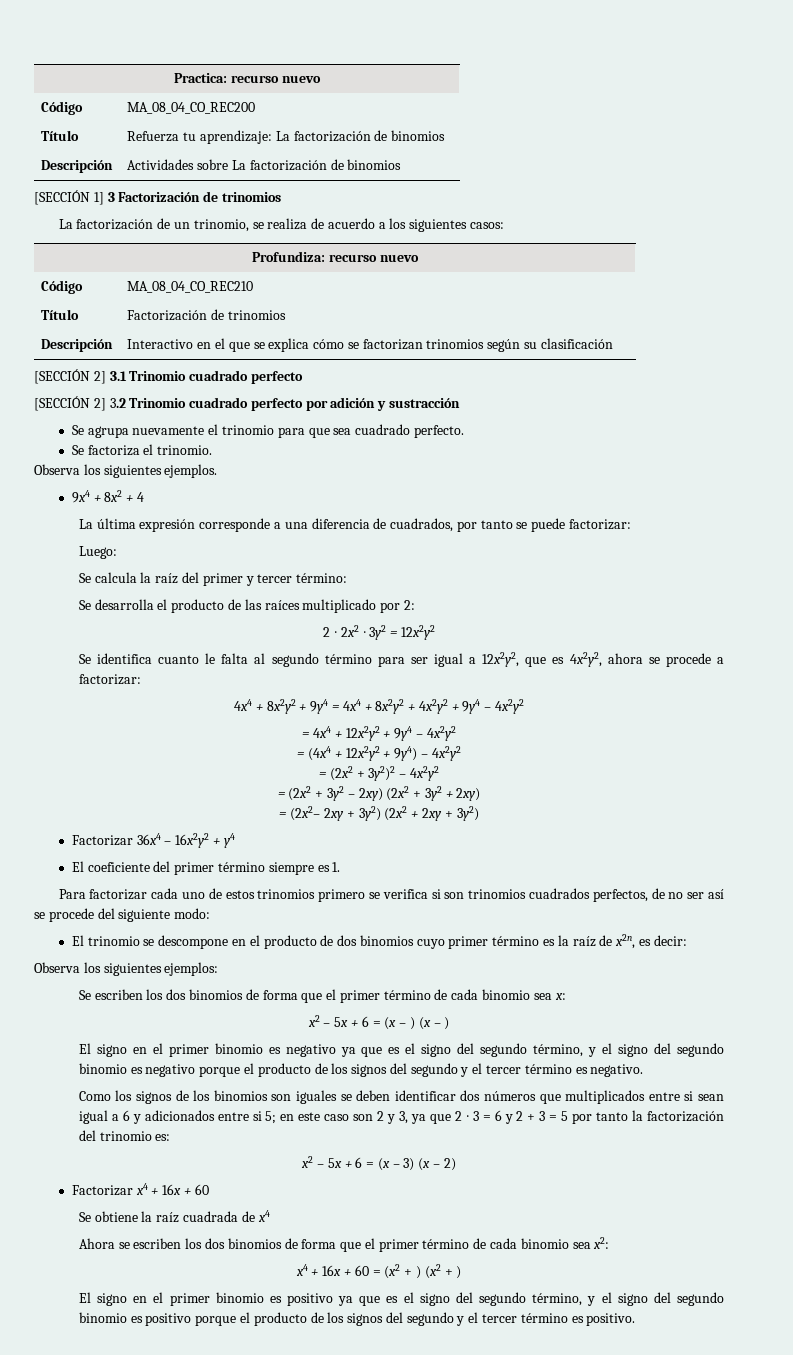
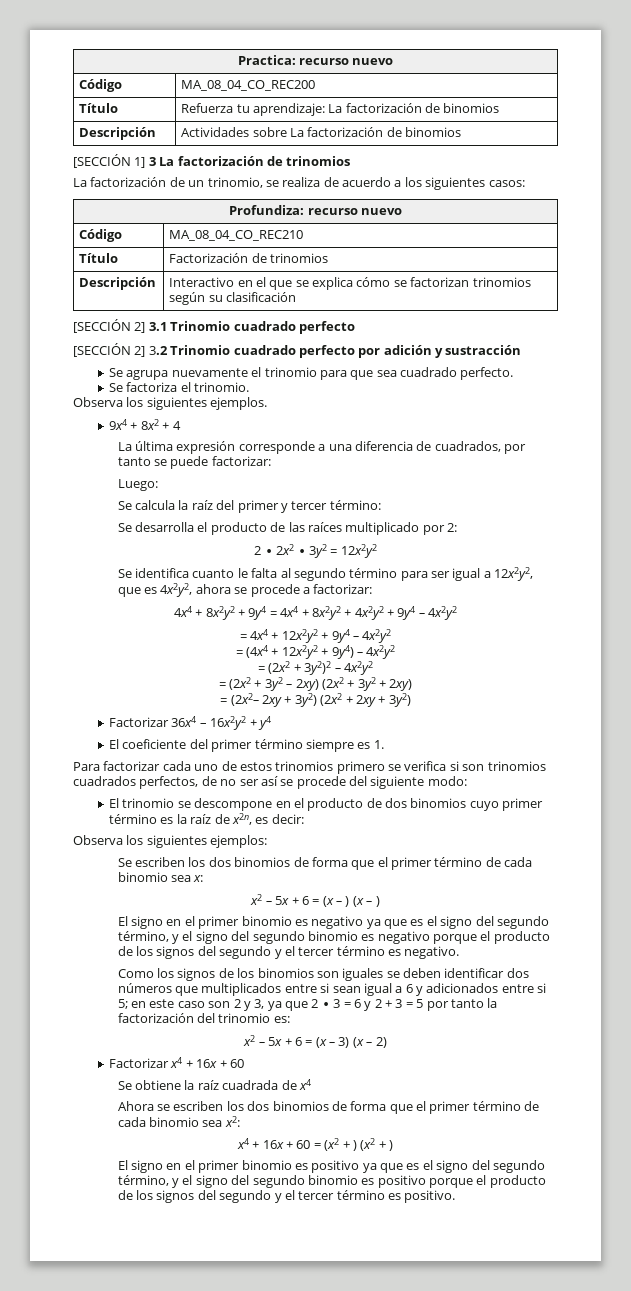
- [SECCIÓN 1] 3 Factorización de trinomios
+ [SECCIÓN 1] 3 La factorización de trinomios

